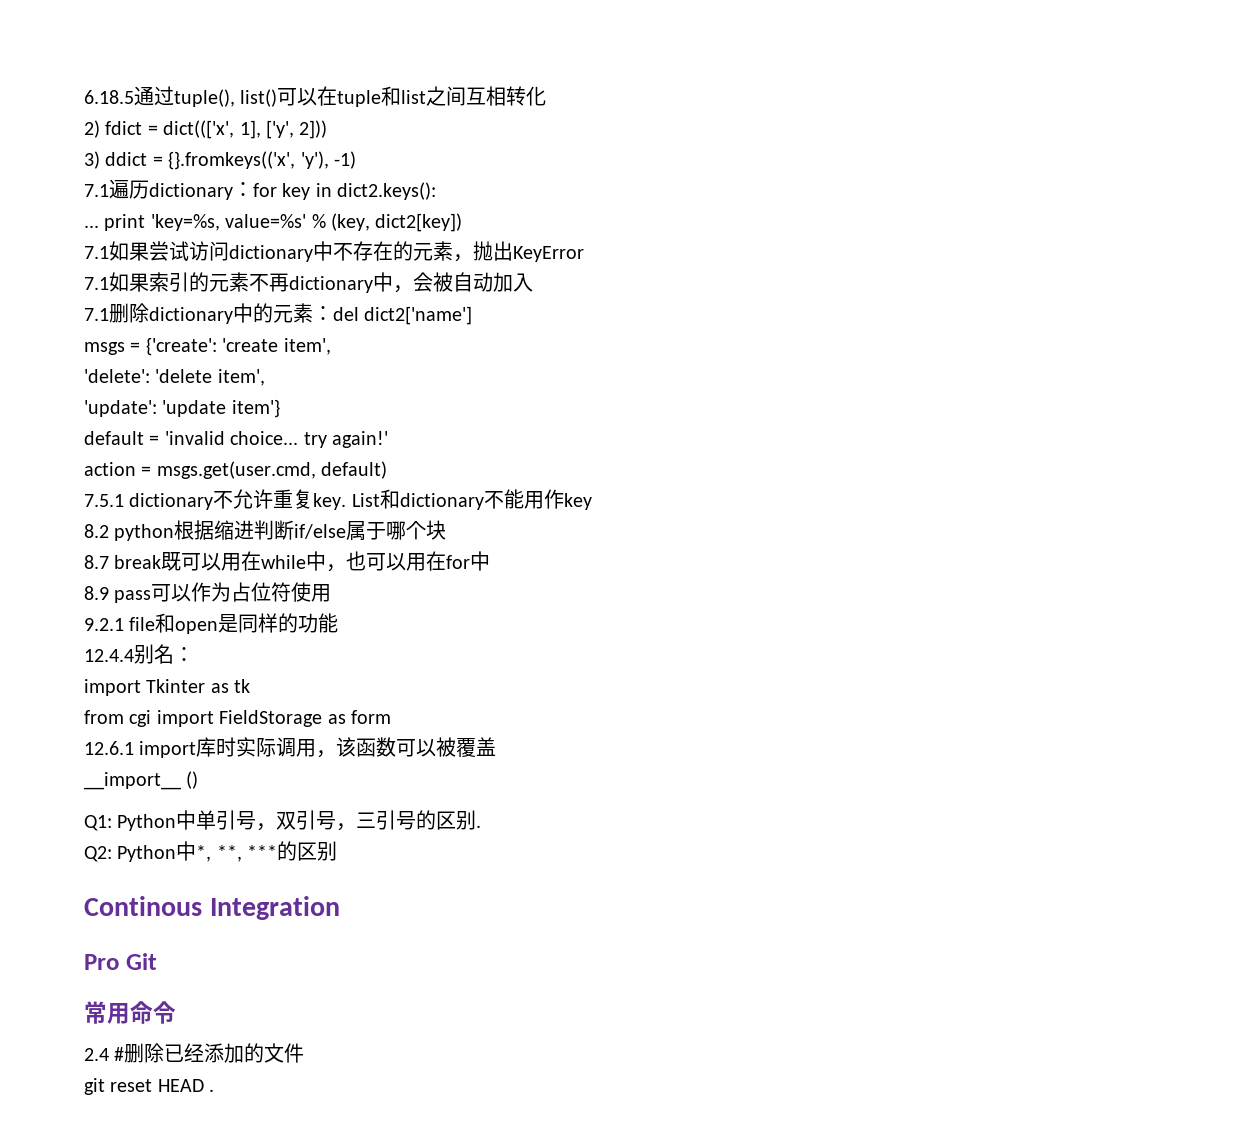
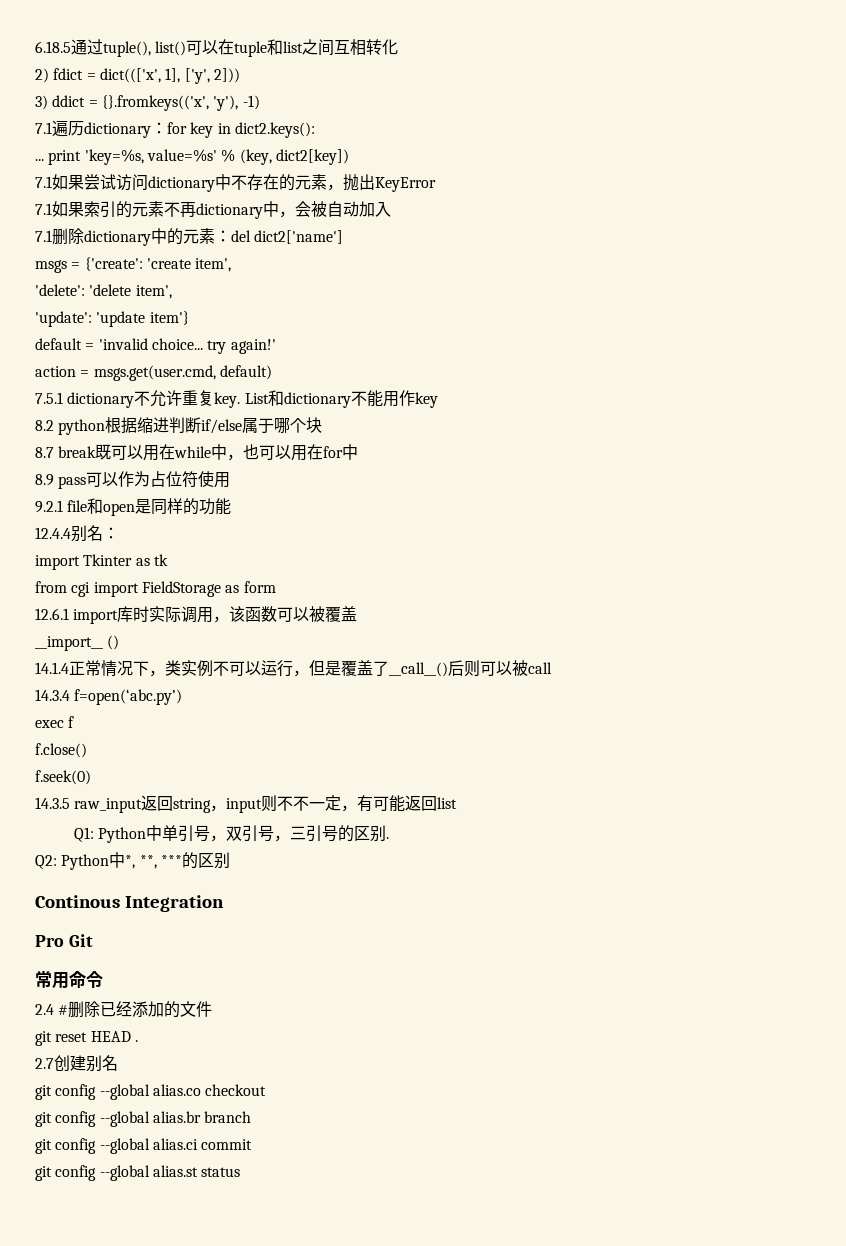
+ 14.1.4正常情况下，类实例不可以运行，但是覆盖了__call__()后则可以被call
+ 14.3.4 f=open(‘abc.py’)
+ exec f
+ f.close()
+ f.seek(0)
+ 14.3.5 raw_input返回string，input则不不一定，有可能返回list
+ 2.7创建别名
+ git config --global alias.co checkout
+ git config --global alias.br branch
+ git config --global alias.ci commit
+ git config --global alias.st status

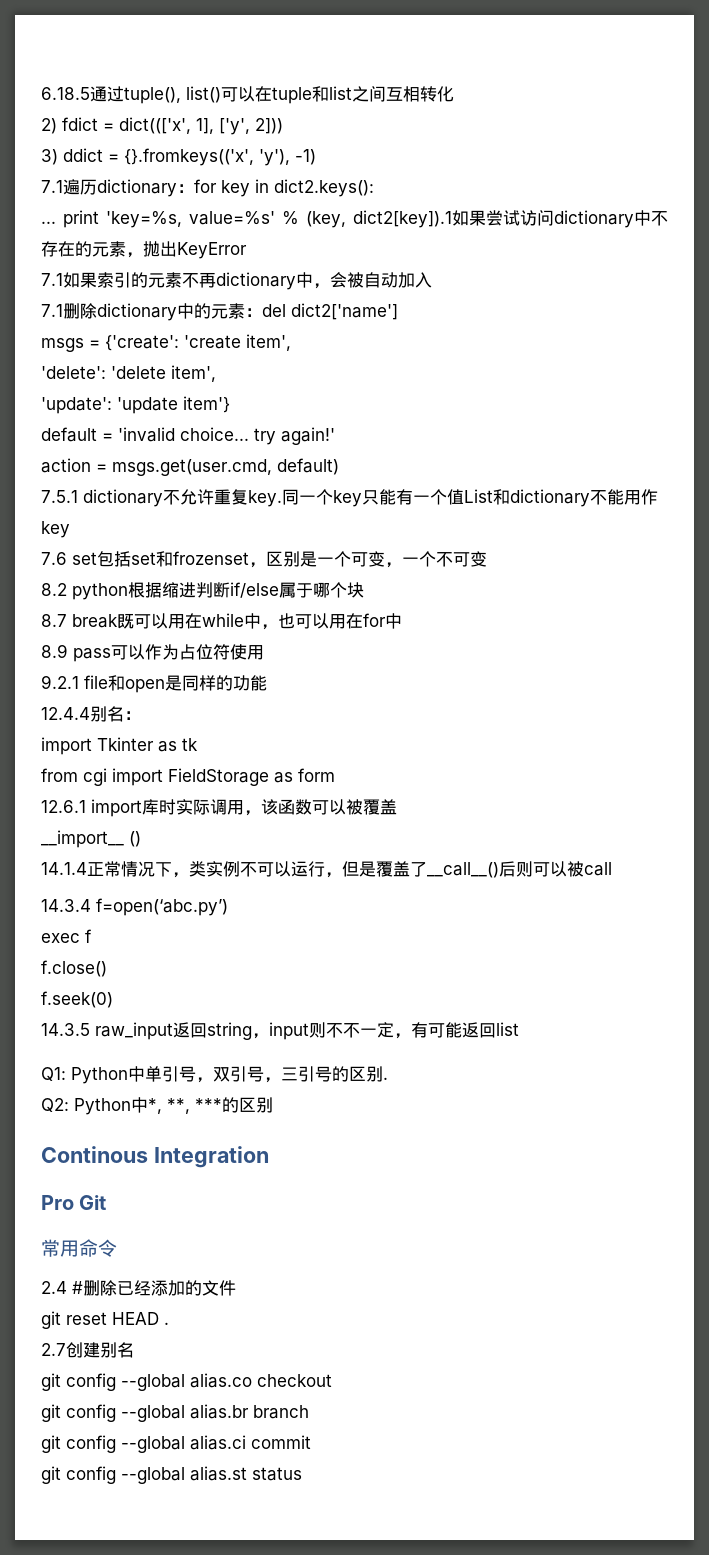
- ... print 'key=%s, value=%s' % (key, dict2[key])
- 7.1如果尝试访问dictionary中不存在的元素，抛出KeyError
+ ... print 'key=%s, value=%s' % (key, dict2[key]).1如果尝试访问dictionary中不存在的元素，抛出KeyError
- List和dictionary不能用作key
+ 同一个key只能有一个值List和dictionary不能用作key
+ 7.6 set包括set和frozenset，区别是一个可变，一个不可变

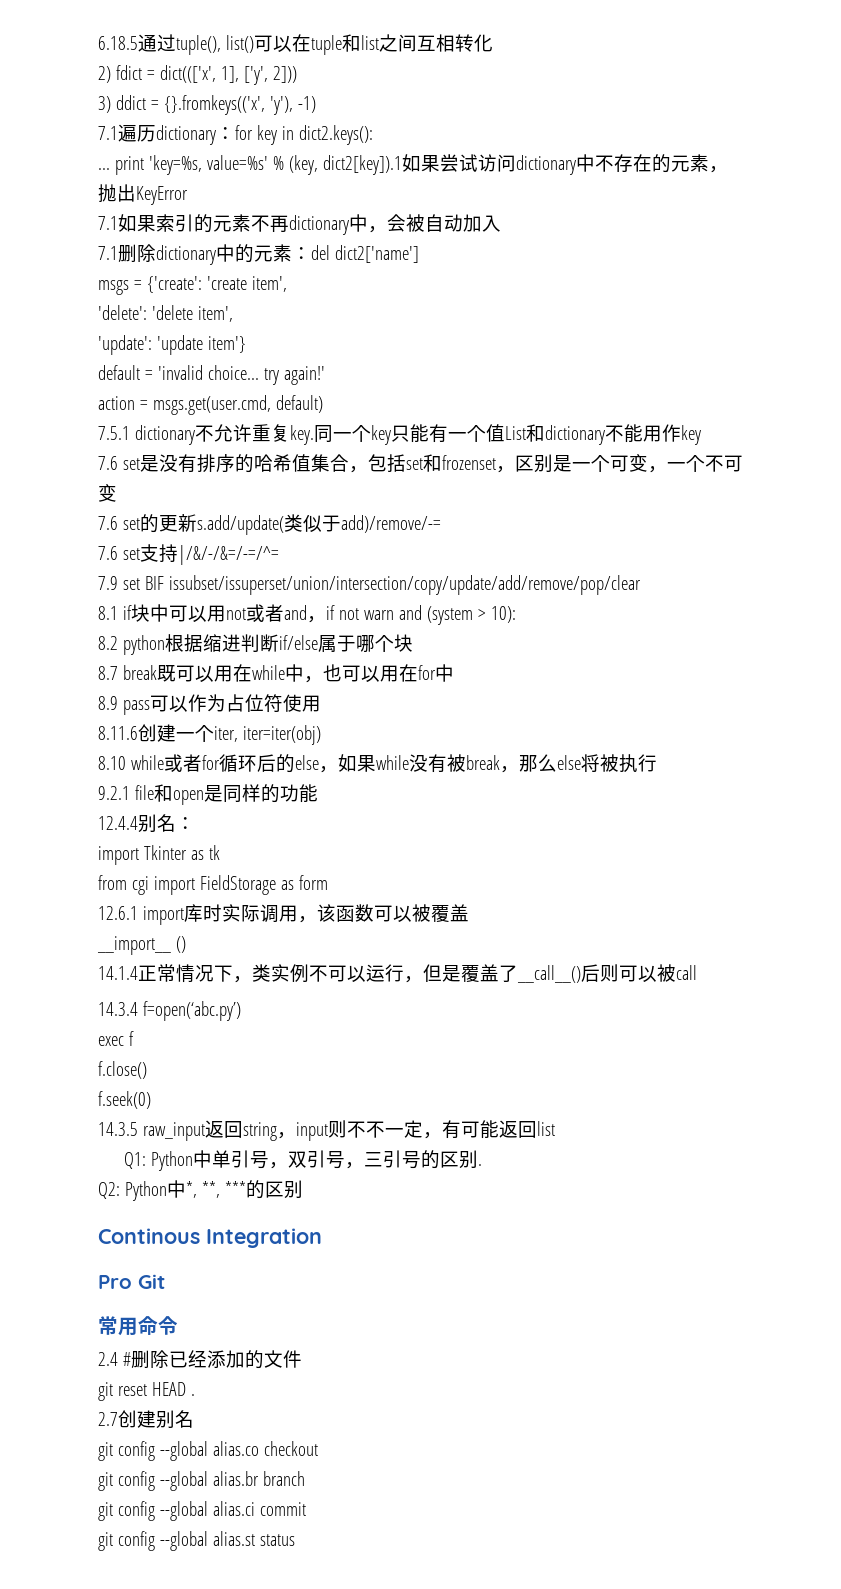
- 7.6 set包括set和frozenset，区别是一个可变，一个不可变
+ 7.6 set是没有排序的哈希值集合，包括set和frozenset，区别是一个可变，一个不可变
+ 7.6 set的更新s.add/update(类似于add)/remove/-=
+ 7.6 set支持|/&/-/&=/-=/^=
+ 7.9 set BIF issubset/issuperset/union/intersection/copy/update/add/remove/pop/clear
+ 8.1 if块中可以用not或者and，if not warn and (system > 10):
+ 8.11.6创建一个iter, iter=iter(obj)
+ 8.10 while或者for循环后的else，如果while没有被break，那么else将被执行

